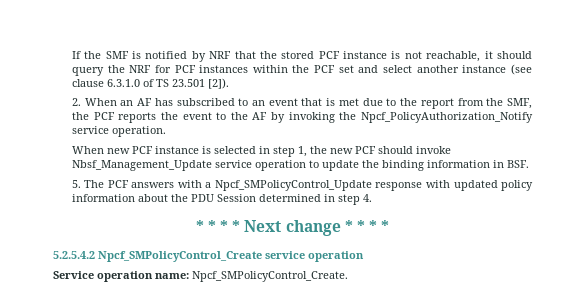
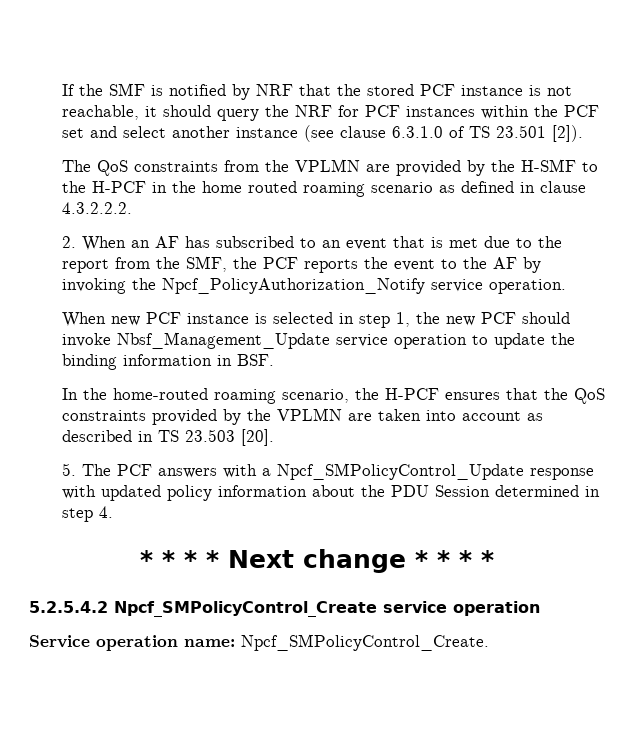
+ The QoS constraints from the VPLMN are provided by the H-SMF to the H-PCF in the home routed roaming scenario as defined in clause 4.3.2.2.2.
+ In the home-routed roaming scenario, the H-PCF ensures that the QoS constraints provided by the VPLMN are taken into account as described in TS 23.503 [20].

